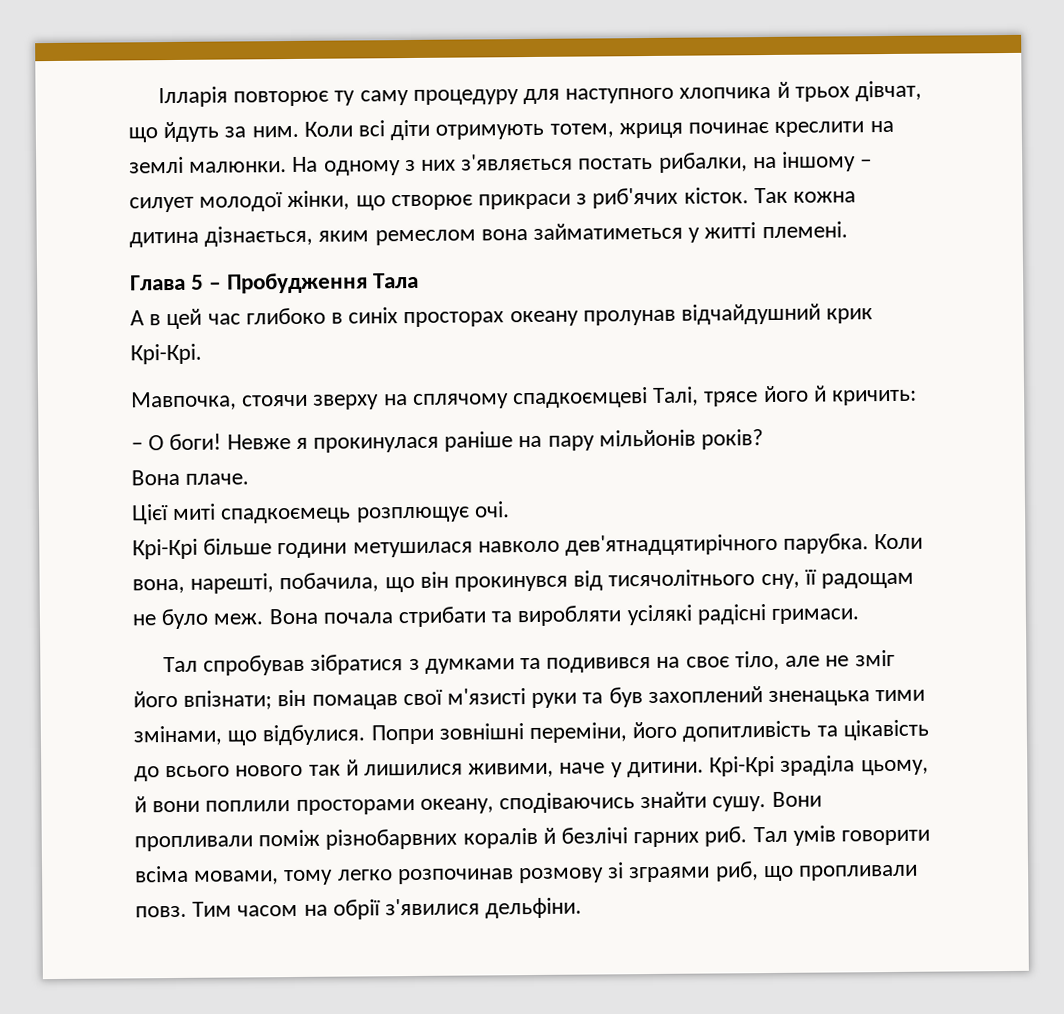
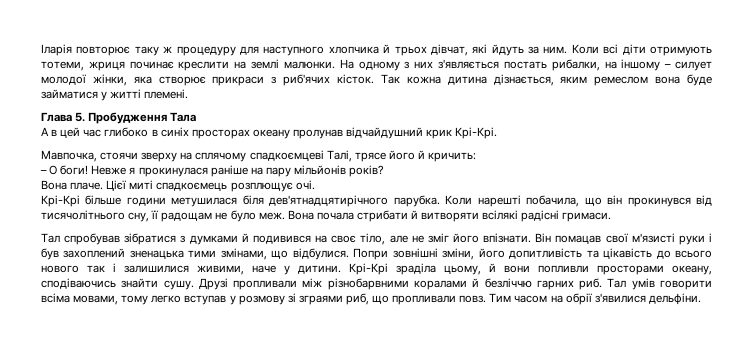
- Ілларія повторює ту саму процедуру для наступного хлопчика й трьох дівчат, що йдуть за ним.
+ Іларія повторює таку ж процедуру для наступного хлопчика й трьох дівчат, які йдуть за ним.
- Коли всі діти отримують тотем, жриця починає креслити на землі малюнки.
+ Коли всі діти отримують тотеми, жриця починає креслити на землі малюнки.
- На одному з них з'являється постать рибалки, на іншому – силует молодої жінки, що створює прикраси з риб'ячих кісток.
+ На одному з них з'являється постать рибалки, на іншому – силует молодої жінки, яка створює прикраси з риб'ячих кісток.
- Так кожна дитина дізнається, яким ремеслом вона займатиметься у житті племені.
+ Так кожна дитина дізнається, яким ремеслом вона буде займатися у житті племені.
- Глава 5 – Пробудження Тала
+ Глава 5. Пробудження Тала
- Вона плаче.
- Цієї миті спадкоємець розплющує очі.
+ Вона плаче. Цієї миті спадкоємець розплющує очі.
- Крі-Крі більше години метушилася навколо дев'ятнадцятирічного парубка.
+ Крі-Крі більше години метушилася біля дев'ятнадцятирічного парубка.
- Коли вона, нарешті, побачила, що він прокинувся від тисячолітнього сну, її радощам не було меж.
+ Коли нарешті побачила, що він прокинувся від тисячолітнього сну, її радощам не було меж.
- Вона почала стрибати та виробляти усілякі радісні гримаси.
+ Вона почала стрибати й витворяти всілякі радісні гримаси.
- Тал спробував зібратися з думками та подивився на своє тіло, але не зміг його впізнати; він помацав свої м'язисті руки та був захоплений зненацька тими змінами, що відбулися.
+ Тал спробував зібратися з думками й подивився на своє тіло, але не зміг його впізнати. Він помацав свої м'язисті руки і був захоплений зненацька тими змінами, що відбулися.
- Попри зовнішні переміни, його допитливість та цікавість до всього нового так й лишилися живими, наче у дитини.
+ Попри зовнішні зміни, його допитливість та цікавість до всього нового так і залишилися живими, наче у дитини.
- Крі-Крі зраділа цьому, й вони поплили просторами океану, сподіваючись знайти сушу.
+ Крі-Крі зраділа цьому, й вони попливли просторами океану, сподіваючись знайти сушу.
- Вони пропливали поміж різнобарвних коралів й безлічі гарних риб.
+ Друзі пропливали між різнобарвними коралами й безліччю гарних риб.
- Тал умів говорити всіма мовами, тому легко розпочинав розмову зі зграями риб, що пропливали повз.
+ Тал умів говорити всіма мовами, тому легко вступав у розмову зі зграями риб, що пропливали повз.

